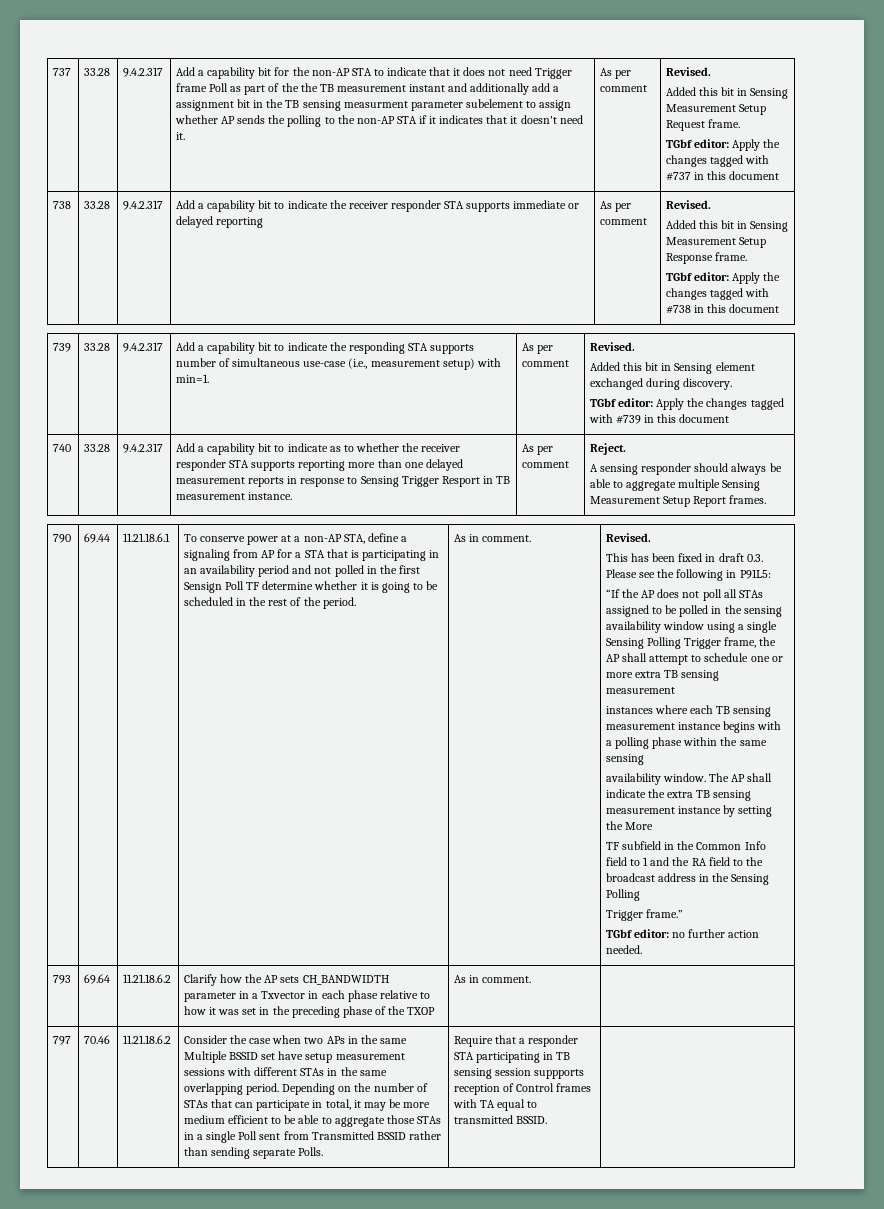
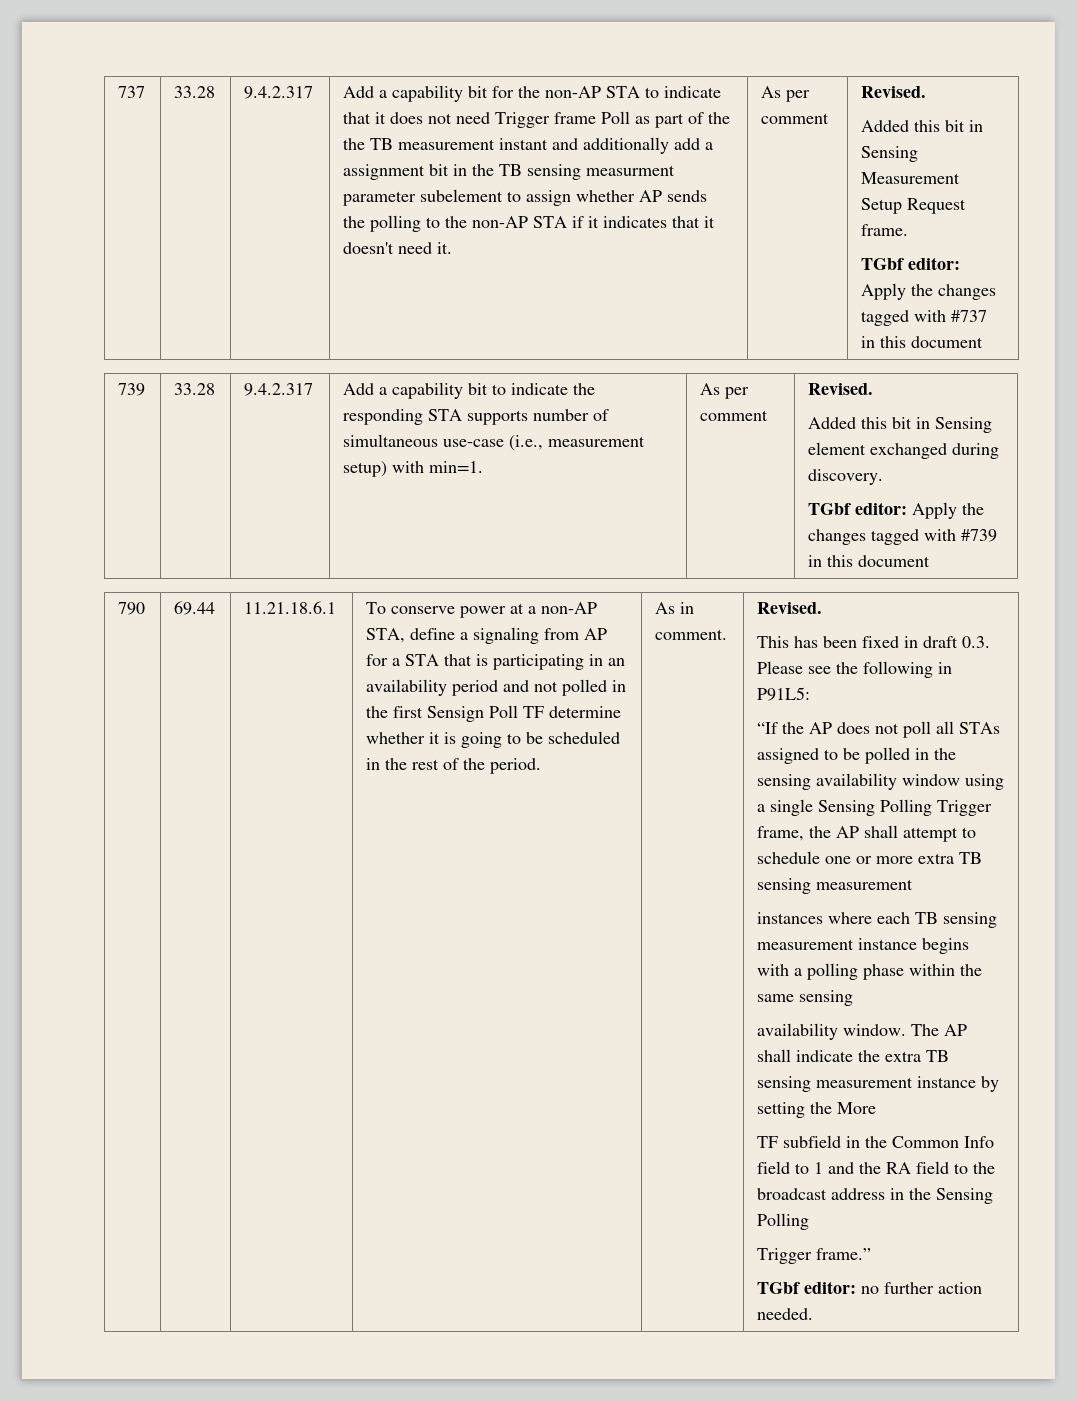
- 738 | 33.28 | 9.4.2.317 | Add a capability bit to indicate the receiver responder STA supports immediate or delayed reporting | As per comment | Revised.
- Added this bit in Sensing Measurement Setup Response frame.
- TGbf editor: Apply the changes tagged with #738 in this document
- 740 | 33.28 | 9.4.2.317 | Add a capability bit to indicate as to whether the receiver responder STA supports reporting more than one delayed measurement reports in response to Sensing Trigger Resport in TB measurement instance. | As per comment | Reject.
- A sensing responder should always be able to aggregate multiple Sensing Measurement Setup Report frames.
- 793 | 69.64 | 11.21.18.6.2 | Clarify how the AP sets CH_BANDWIDTH parameter in a Txvector in each phase relative to how it was set in the preceding phase of the TXOP | As in comment. |
- 797 | 70.46 | 11.21.18.6.2 | Consider the case when two APs in the same Multiple BSSID set have setup measurement sessions with different STAs in the same overlapping period. Depending on the number of STAs that can participate in total, it may be more medium efficient to be able to aggregate those STAs in a single Poll sent from Transmitted BSSID rather than sending separate Polls. | Require that a responder STA participating in TB sensing session suppports reception of Control frames with TA equal to transmitted BSSID.

